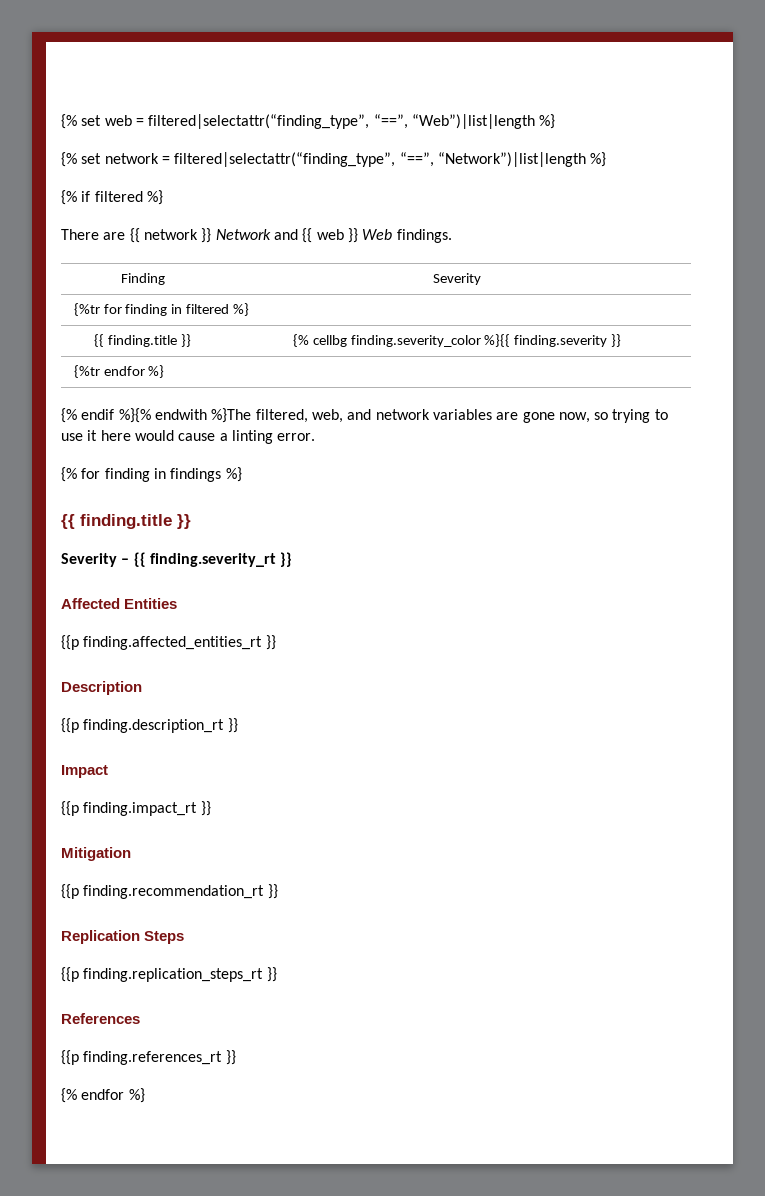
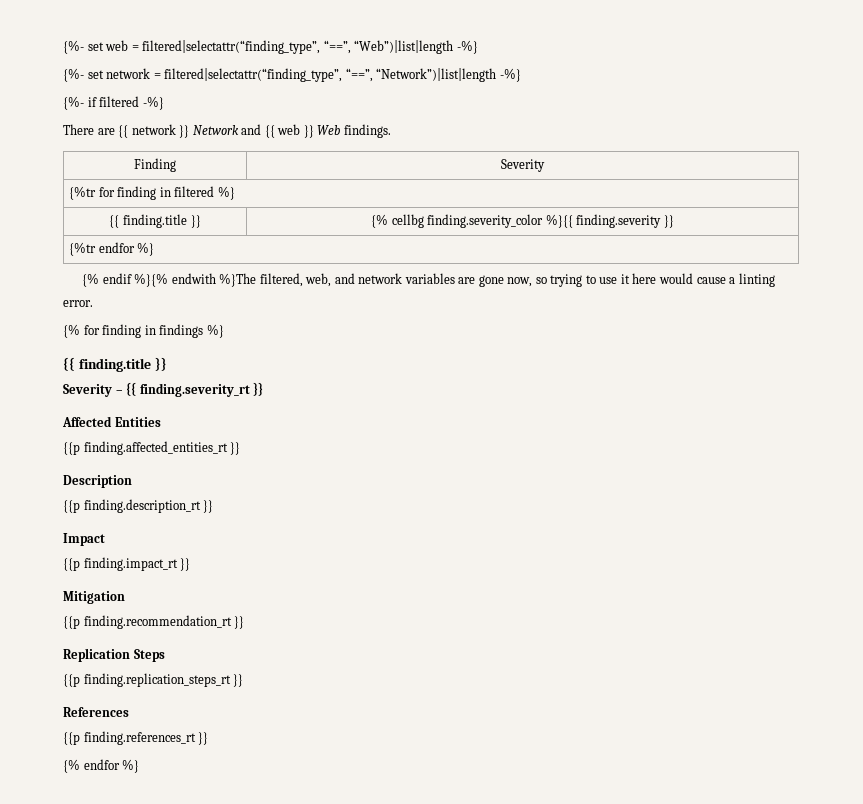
- {% set web = filtered|selectattr(“finding_type”, “==”, “Web”)|list|length %}
- {% set network = filtered|selectattr(“finding_type”, “==”, “Network”)|list|length %}
- {% if filtered %}
+ {%- set web = filtered|selectattr(“finding_type”, “==”, “Web”)|list|length -%}
+ {%- set network = filtered|selectattr(“finding_type”, “==”, “Network”)|list|length -%}
+ {%- if filtered -%}

